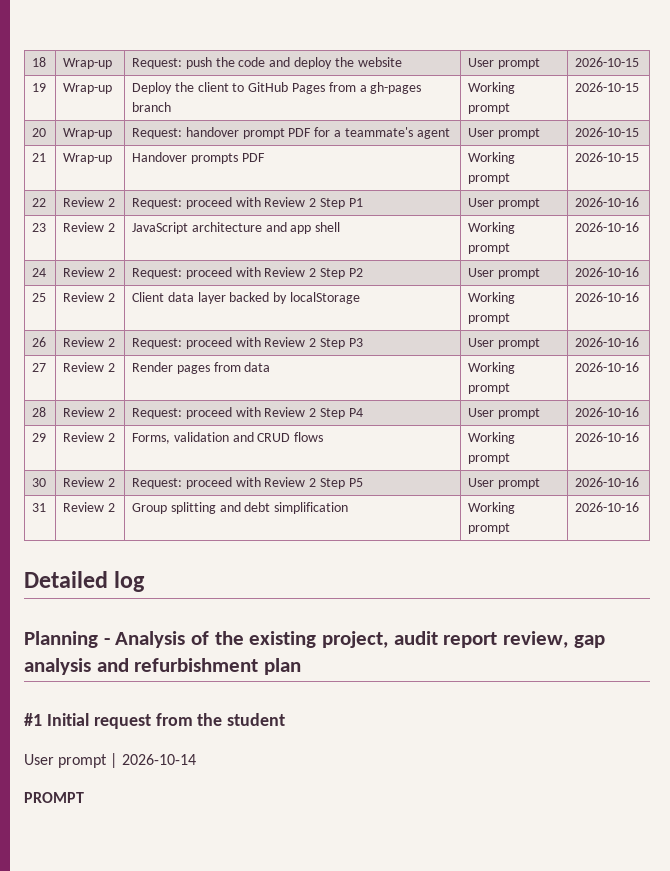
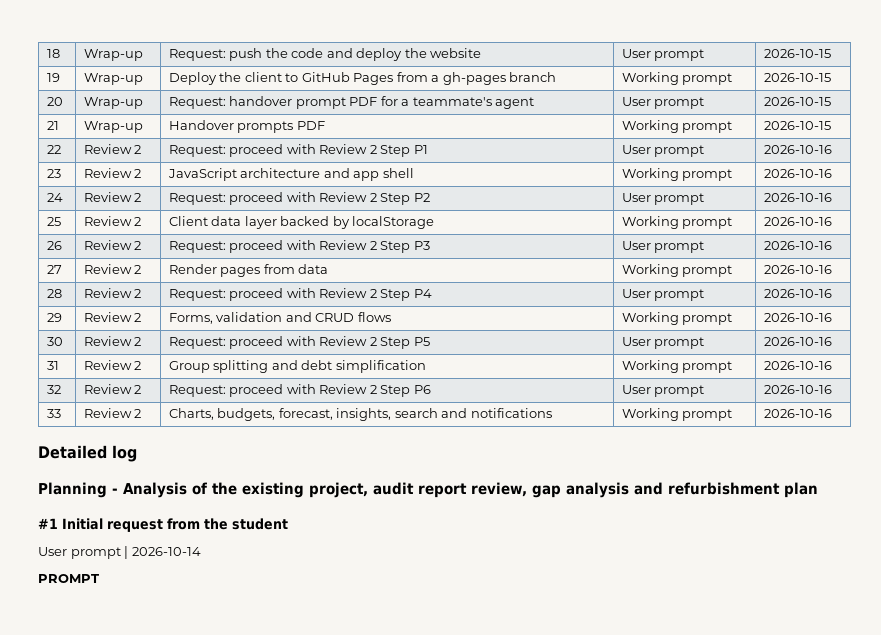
+ 32 | Review 2 | Request: proceed with Review 2 Step P6 | User prompt | 2026-10-16
+ 33 | Review 2 | Charts, budgets, forecast, insights, search and notifications | Working prompt | 2026-10-16

